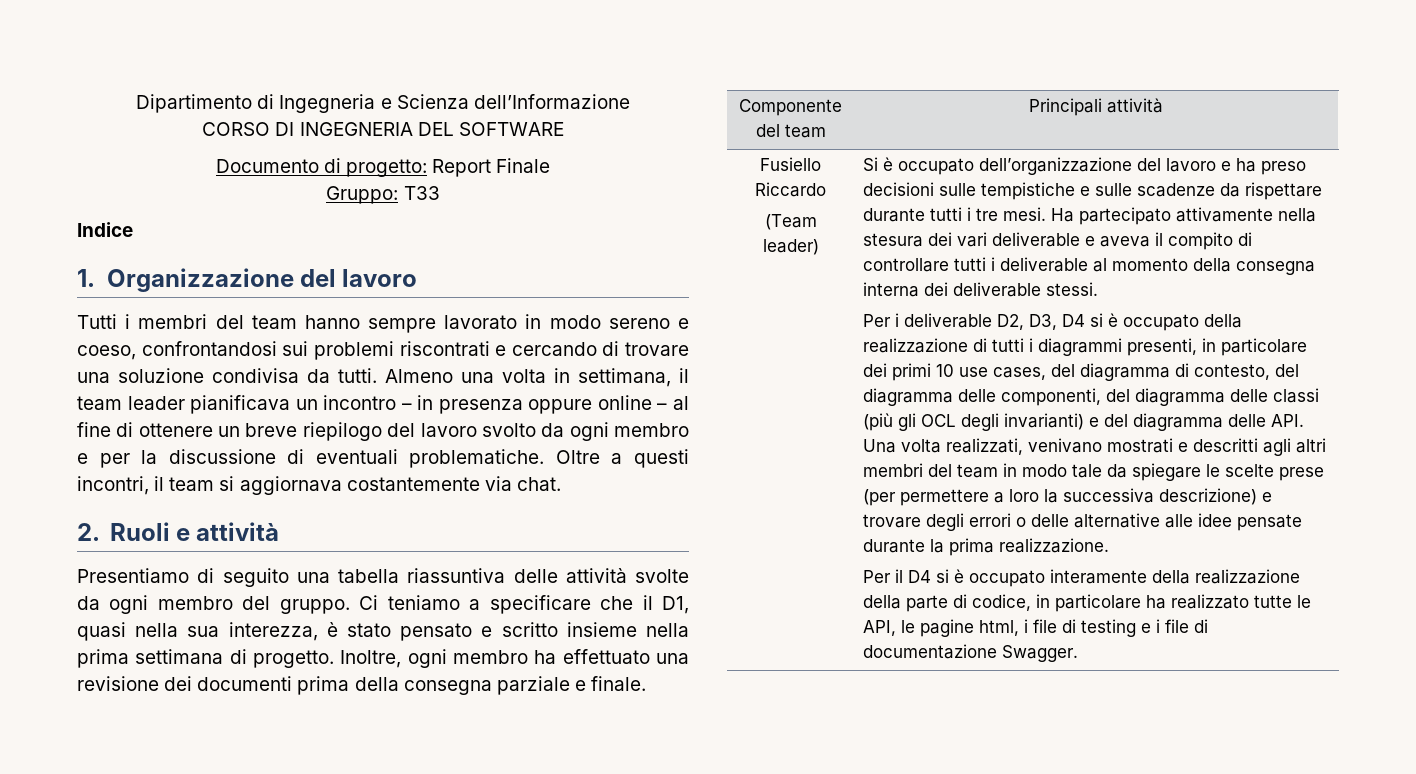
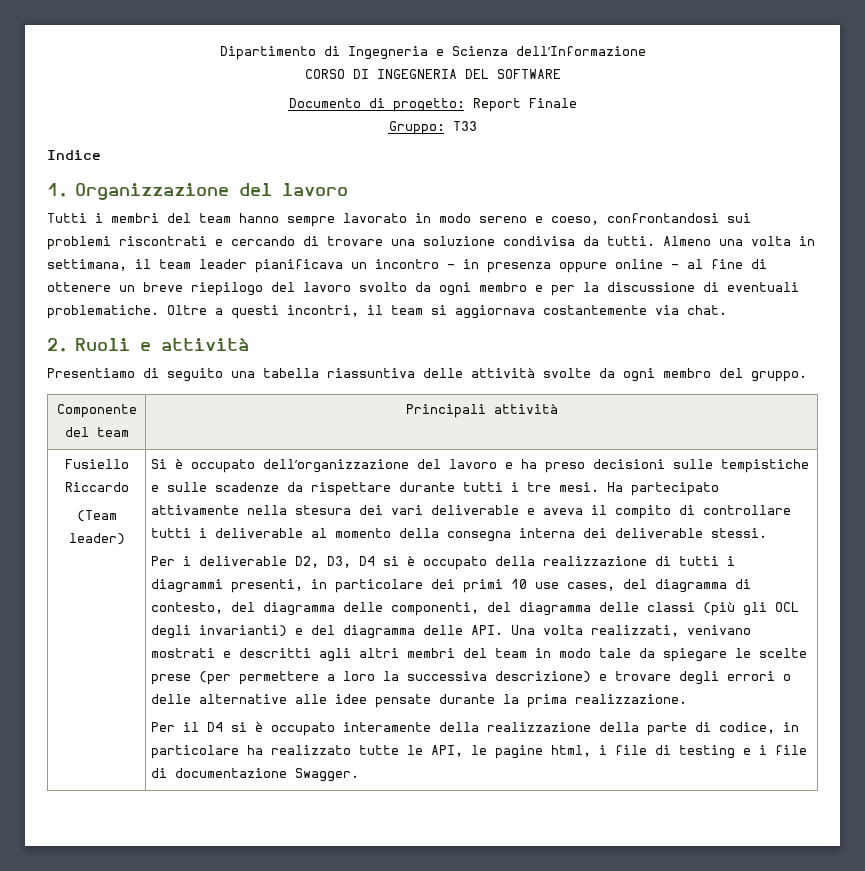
- Ci teniamo a specificare che il D1, quasi nella sua interezza, è stato pensato e scritto insieme nella prima settimana di progetto. Inoltre, ogni membro ha effettuato una revisione dei documenti prima della consegna parziale e finale.

